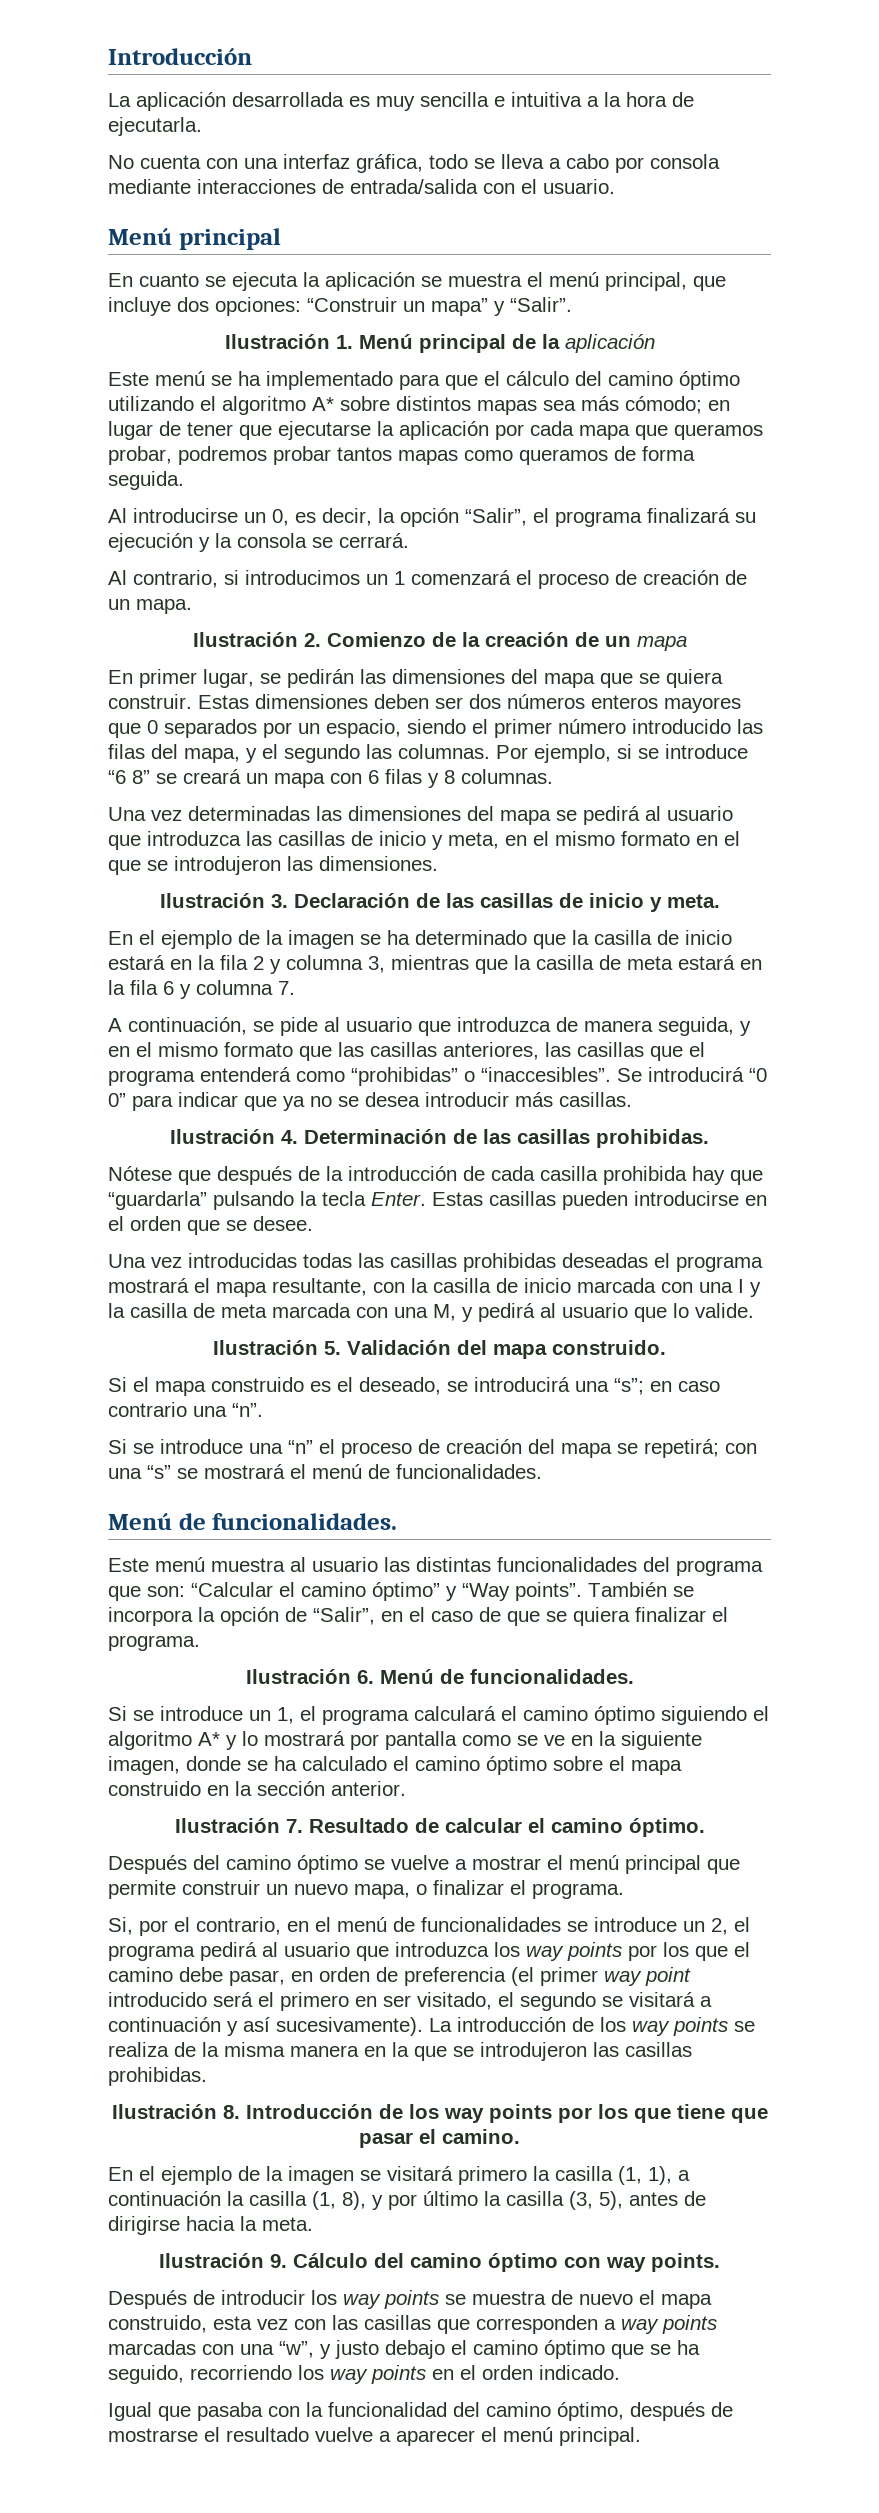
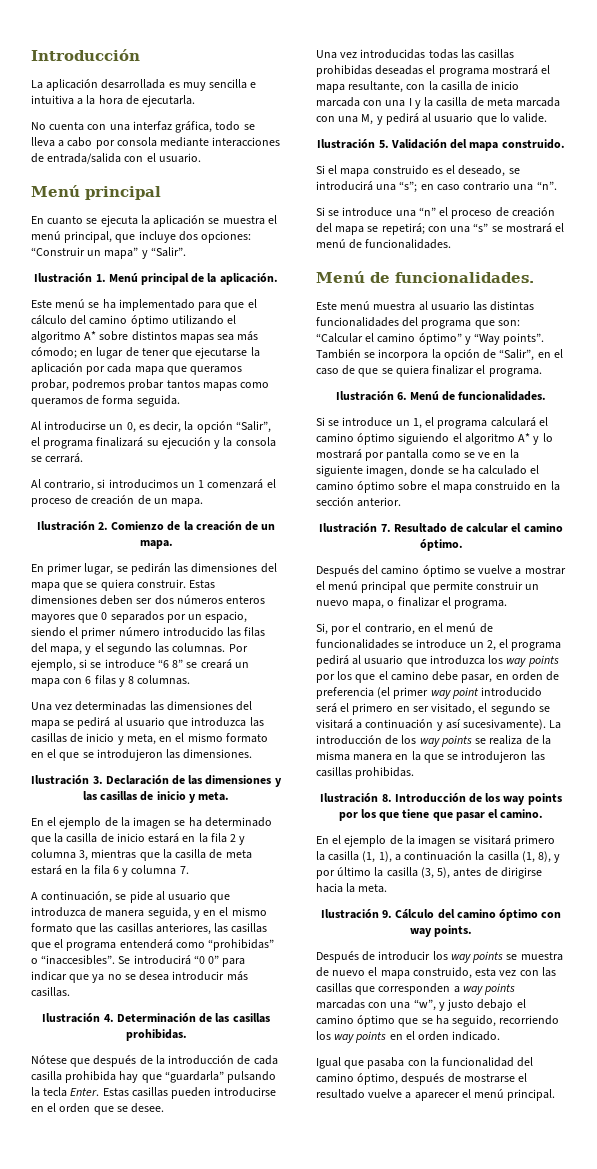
- Ilustración 1. Menú principal de la aplicación
+ Ilustración 1. Menú principal de la aplicación.
- Ilustración 2. Comienzo de la creación de un mapa
+ Ilustración 2. Comienzo de la creación de un mapa.
- Ilustración 3. Declaración de las casillas de inicio y meta.
+ Ilustración 3. Declaración de las dimensiones y las casillas de inicio y meta.

